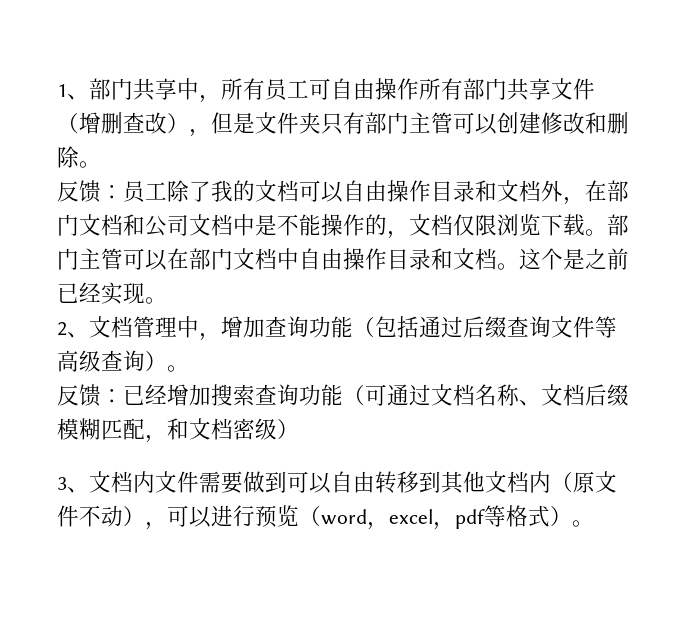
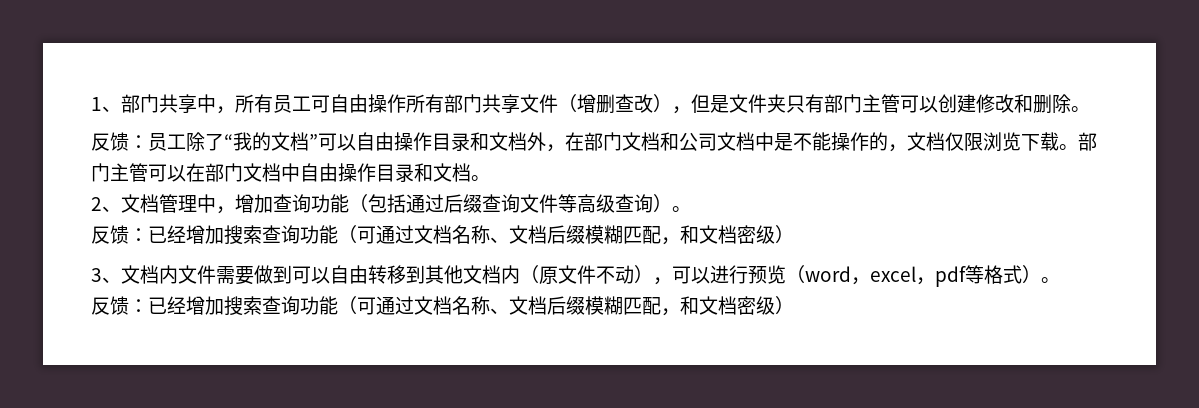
- 反馈：员工除了我的文档可以自由操作目录和文档外，在部门文档和公司文档中是不能操作的，文档仅限浏览下载。
+ 反馈：员工除了“我的文档”可以自由操作目录和文档外，在部门文档和公司文档中是不能操作的，文档仅限浏览下载。
- 这个是之前已经实现。
  3、文档内文件需要做到可以自由转移到其他文档内（原文件不动），可以进行预览（word，excel，pdf等格式）。
+ 反馈：已经增加搜索查询功能（可通过文档名称、文档后缀模糊匹配，和文档密级）

